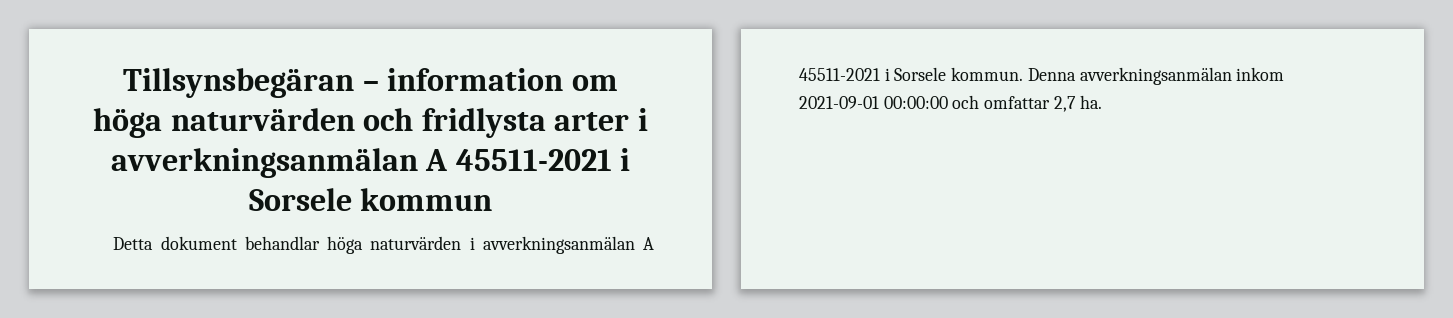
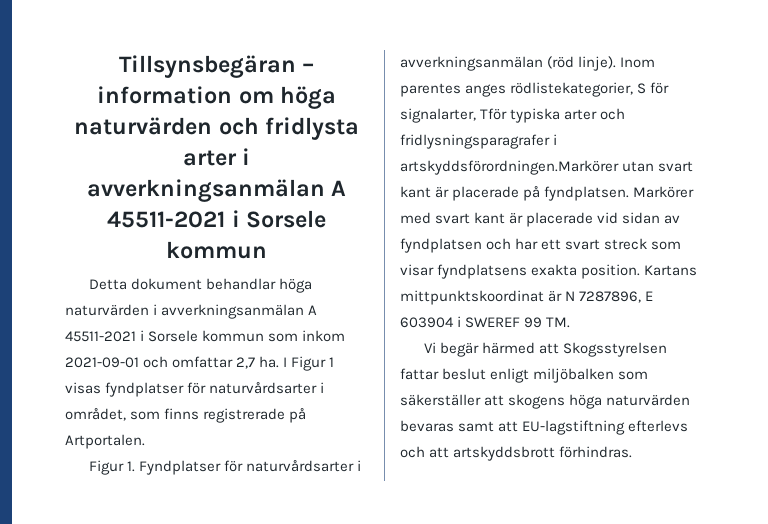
- Detta dokument behandlar höga naturvärden i avverkningsanmälan A 45511-2021 i Sorsele kommun. Denna avverkningsanmälan inkom 2021-09-01 00:00:00 och omfattar 2,7 ha.
+ Detta dokument behandlar höga naturvärden i avverkningsanmälan A 45511-2021 i Sorsele kommun som inkom 2021-09-01 och omfattar 2,7 ha.
+ I Figur 1 visas fyndplatser för naturvårdsarter i området, som finns registrerade på Artportalen.
+ Figur 1. Fyndplatser för naturvårdsarter i avverkningsanmälan (röd linje). Inom parentes anges rödlistekategorier, S för signalarter, Tför typiska arter och fridlysningsparagrafer i artskyddsförordningen.Markörer utan svart kant är placerade på fyndplatsen. Markörer med svart kant är placerade vid sidan av fyndplatsen och har ett svart streck som visar fyndplatsens exakta position. Kartans mittpunktskoordinat är N 7287896, E 603904 i SWEREF 99 TM.
+ Vi begär härmed att Skogsstyrelsen fattar beslut enligt miljöbalken som säkerställer att skogens höga naturvärden bevaras samt att EU-lagstiftning efterlevs och att artskyddsbrott förhindras.

